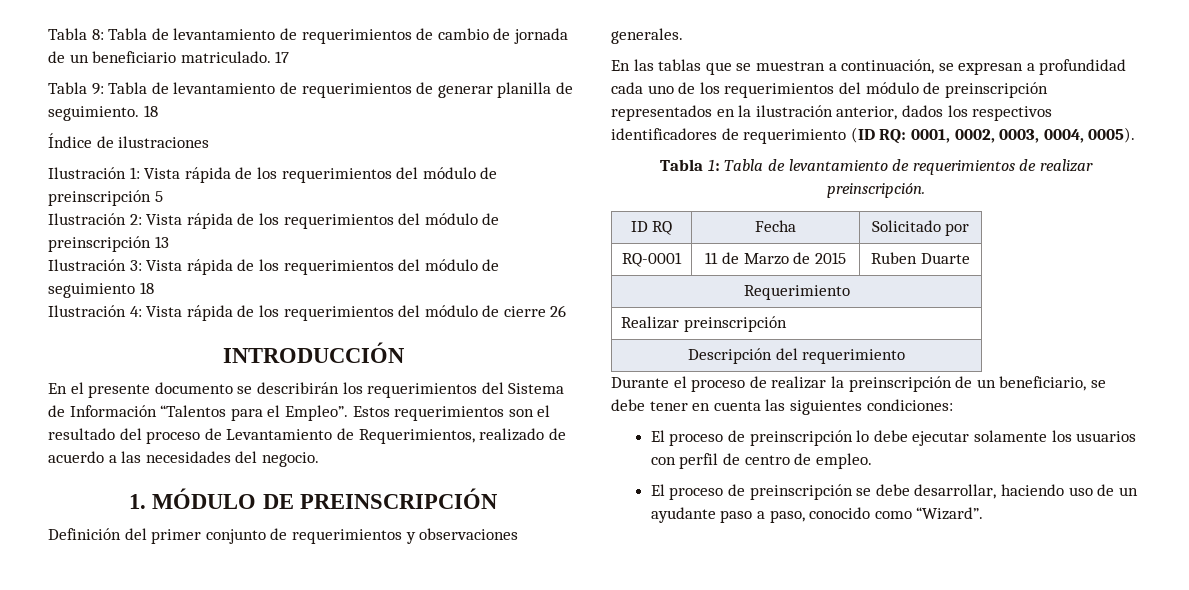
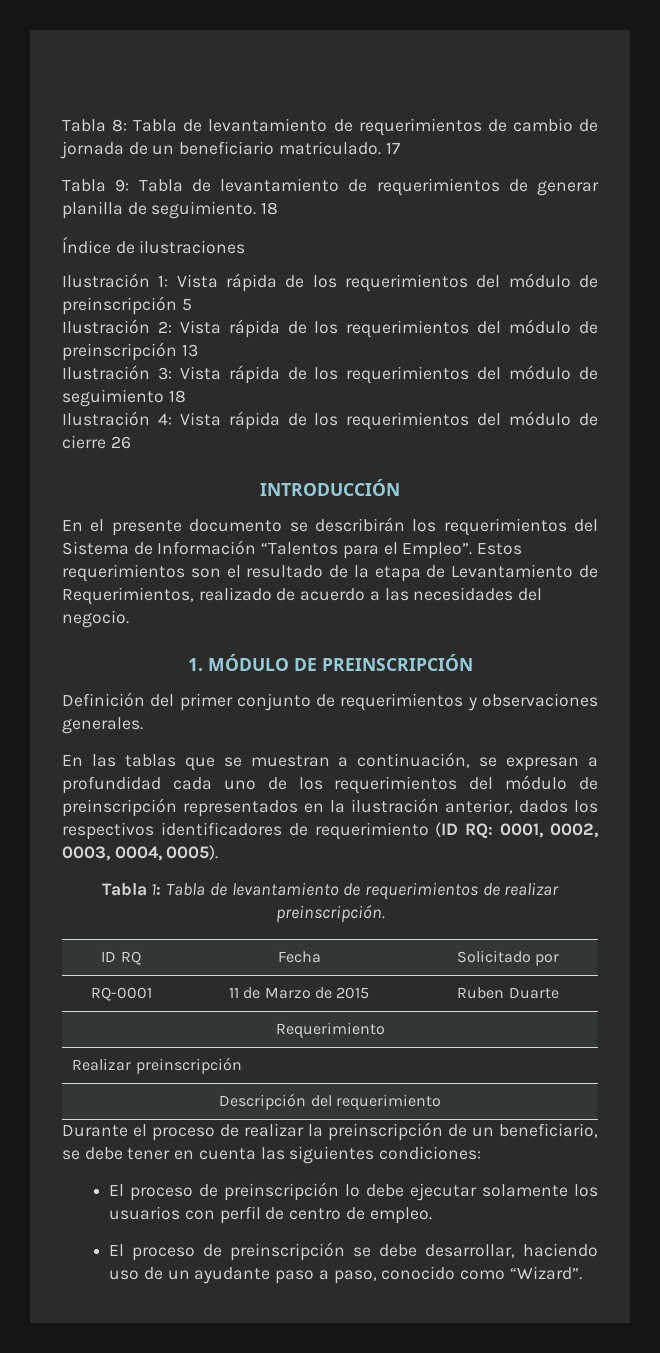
- Estos requerimientos son el resultado del proceso de Levantamiento de Requerimientos, realizado de acuerdo a las necesidades del negocio.
+ Estos requerimientos son el resultado de la etapa de Levantamiento de Requerimientos, realizado de acuerdo a las necesidades del negocio.

